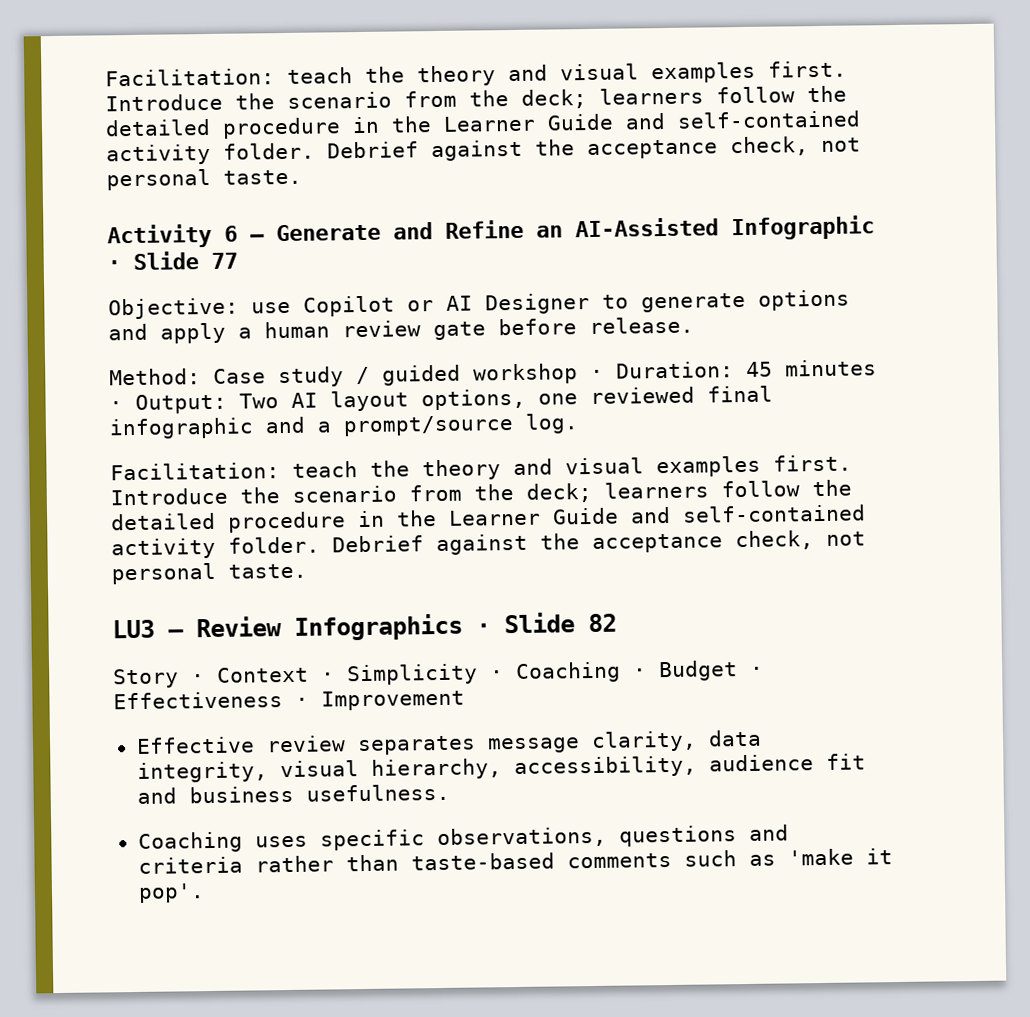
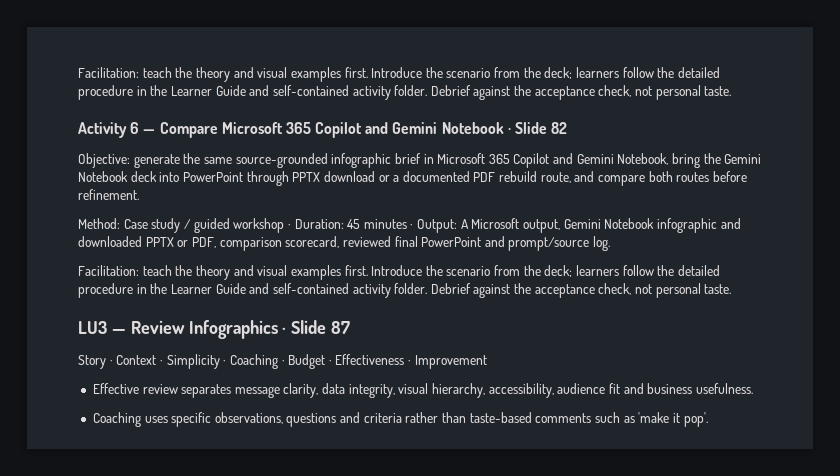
- Activity 6 — Generate and Refine an AI-Assisted Infographic · Slide 77
+ Activity 6 — Compare Microsoft 365 Copilot and Gemini Notebook · Slide 82
- Objective: use Copilot or AI Designer to generate options and apply a human review gate before release.
+ Objective: generate the same source-grounded infographic brief in Microsoft 365 Copilot and Gemini Notebook, bring the Gemini Notebook deck into PowerPoint through PPTX download or a documented PDF rebuild route, and compare both routes before refinement.
- Method: Case study / guided workshop · Duration: 45 minutes · Output: Two AI layout options, one reviewed final infographic and a prompt/source log.
+ Method: Case study / guided workshop · Duration: 45 minutes · Output: A Microsoft output, Gemini Notebook infographic and downloaded PPTX or PDF, comparison scorecard, reviewed final PowerPoint and prompt/source log.
- LU3 — Review Infographics · Slide 82
+ LU3 — Review Infographics · Slide 87

